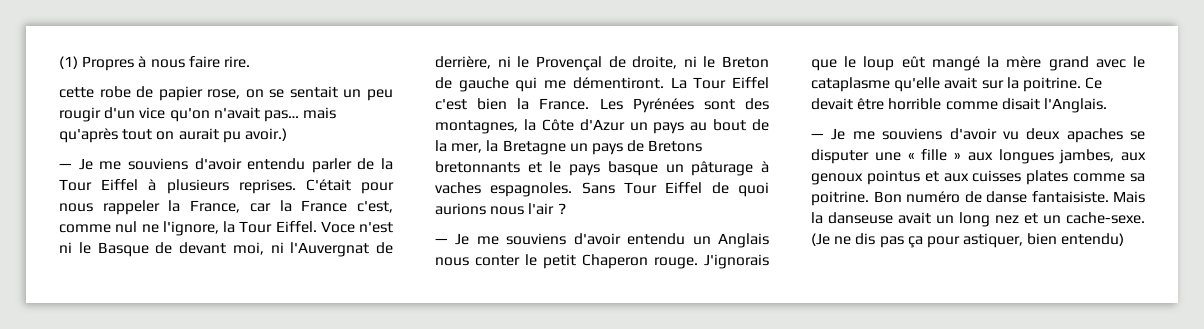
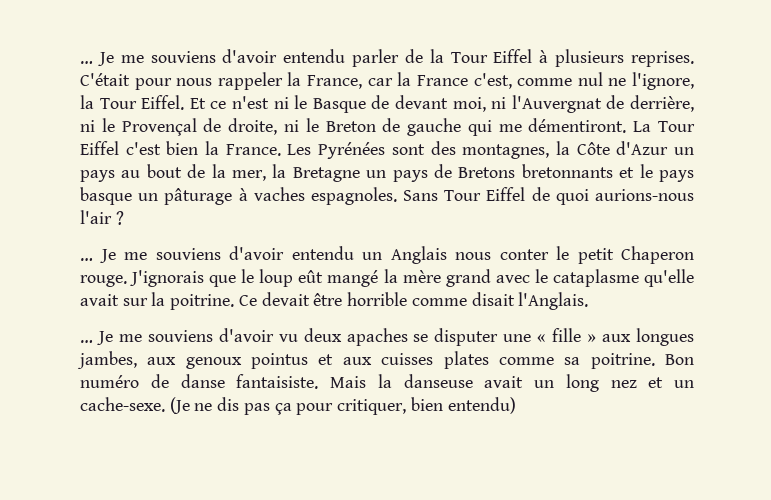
- (1) Propres à nous faire rire.
- cette robe de papier rose, on se sentait un peu rougir d'un vice qu'on n'avait pas… mais qu'après tout on aurait pu avoir.)
- — Je me souviens d'avoir entendu parler de la Tour Eiffel à plusieurs reprises.
+ … Je me souviens d'avoir entendu parler de la Tour Eiffel à plusieurs reprises.
- Voce n'est ni le Basque de devant moi, ni l'Auvergnat de derrière, ni le Provençal de droite, ni le Breton de gauche qui me démentiront.
+ Et ce n'est ni le Basque de devant moi, ni l'Auvergnat de derrière, ni le Provençal de droite, ni le Breton de gauche qui me démentiront.
- Sans Tour Eiffel de quoi aurions nous l'air ?
+ Sans Tour Eiffel de quoi aurions-nous l'air ?
- — Je me souviens d'avoir entendu un Anglais nous conter le petit Chaperon rouge.
+ … Je me souviens d'avoir entendu un Anglais nous conter le petit Chaperon rouge.
- — Je me souviens d'avoir vu deux apaches se disputer une « fille » aux longues jambes, aux genoux pointus et aux cuisses plates comme sa poitrine.
+ … Je me souviens d'avoir vu deux apaches se disputer une « fille » aux longues jambes, aux genoux pointus et aux cuisses plates comme sa poitrine.
- (Je ne dis pas ça pour astiquer, bien entendu)
+ (Je ne dis pas ça pour critiquer, bien entendu)

